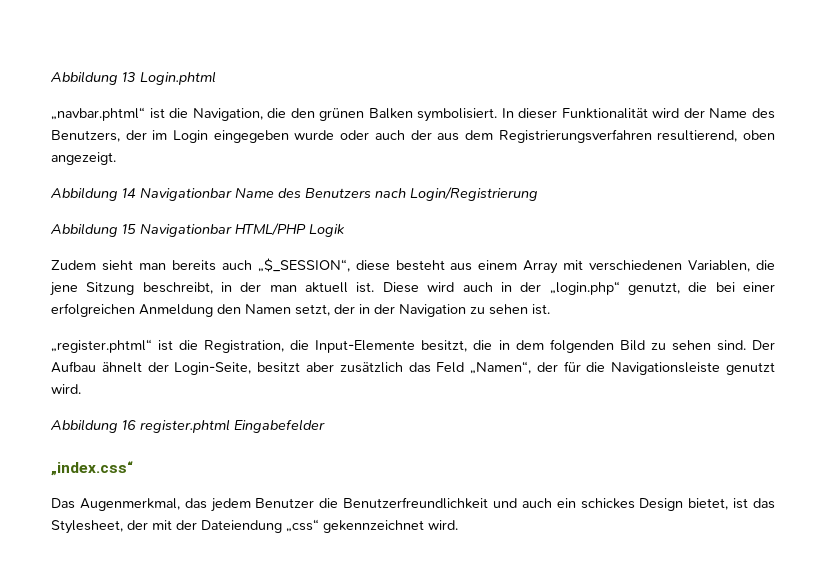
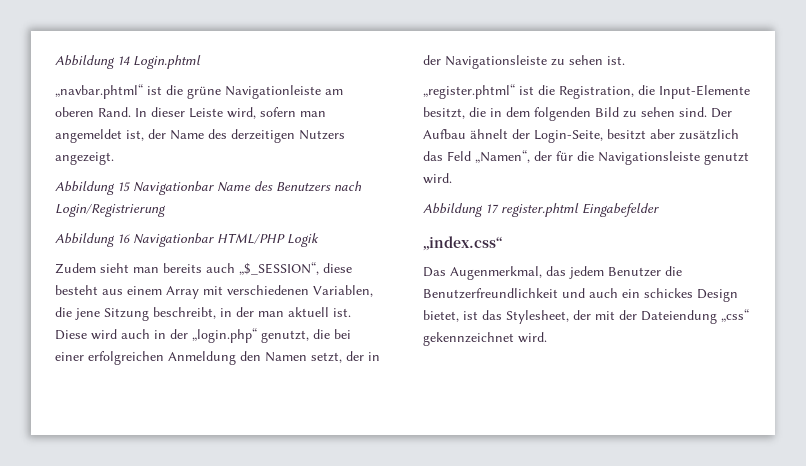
- Abbildung 13 Login.phtml
+ Abbildung 14 Login.phtml
- „navbar.phtml“ ist die Navigation, die den grünen Balken symbolisiert. In dieser Funktionalität wird der Name des Benutzers, der im Login eingegeben wurde oder auch der aus dem Registrierungsverfahren resultierend, oben angezeigt.
+ „navbar.phtml“ ist die grüne Navigationleiste am oberen Rand. In dieser Leiste wird, sofern man angemeldet ist, der Name des derzeitigen Nutzers angezeigt.
- Abbildung 14 Navigationbar Name des Benutzers nach Login/Registrierung
+ Abbildung 15 Navigationbar Name des Benutzers nach Login/Registrierung
- Abbildung 15 Navigationbar HTML/PHP Logik
+ Abbildung 16 Navigationbar HTML/PHP Logik
- Diese wird auch in der „login.php“ genutzt, die bei einer erfolgreichen Anmeldung den Namen setzt, der in der Navigation zu sehen ist.
+ Diese wird auch in der „login.php“ genutzt, die bei einer erfolgreichen Anmeldung den Namen setzt, der in der Navigationsleiste zu sehen ist.
- Abbildung 16 register.phtml Eingabefelder
+ Abbildung 17 register.phtml Eingabefelder

